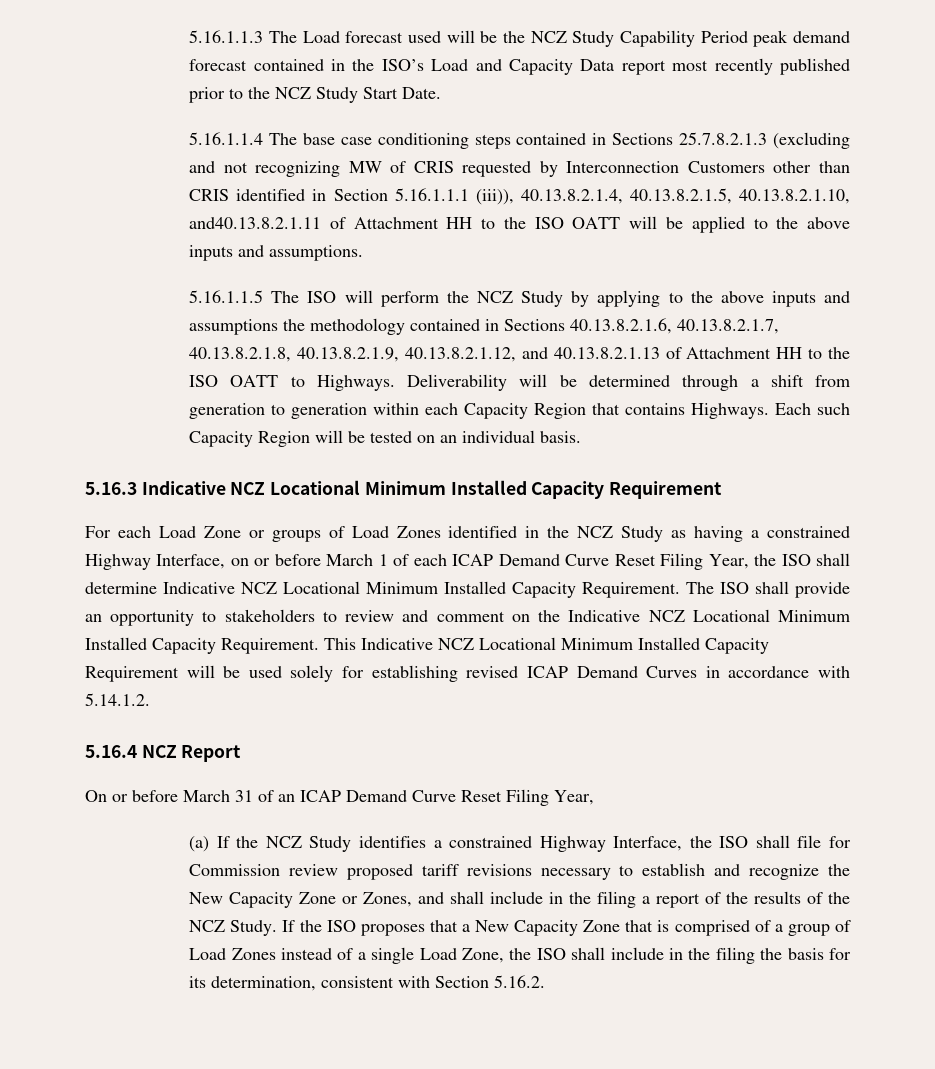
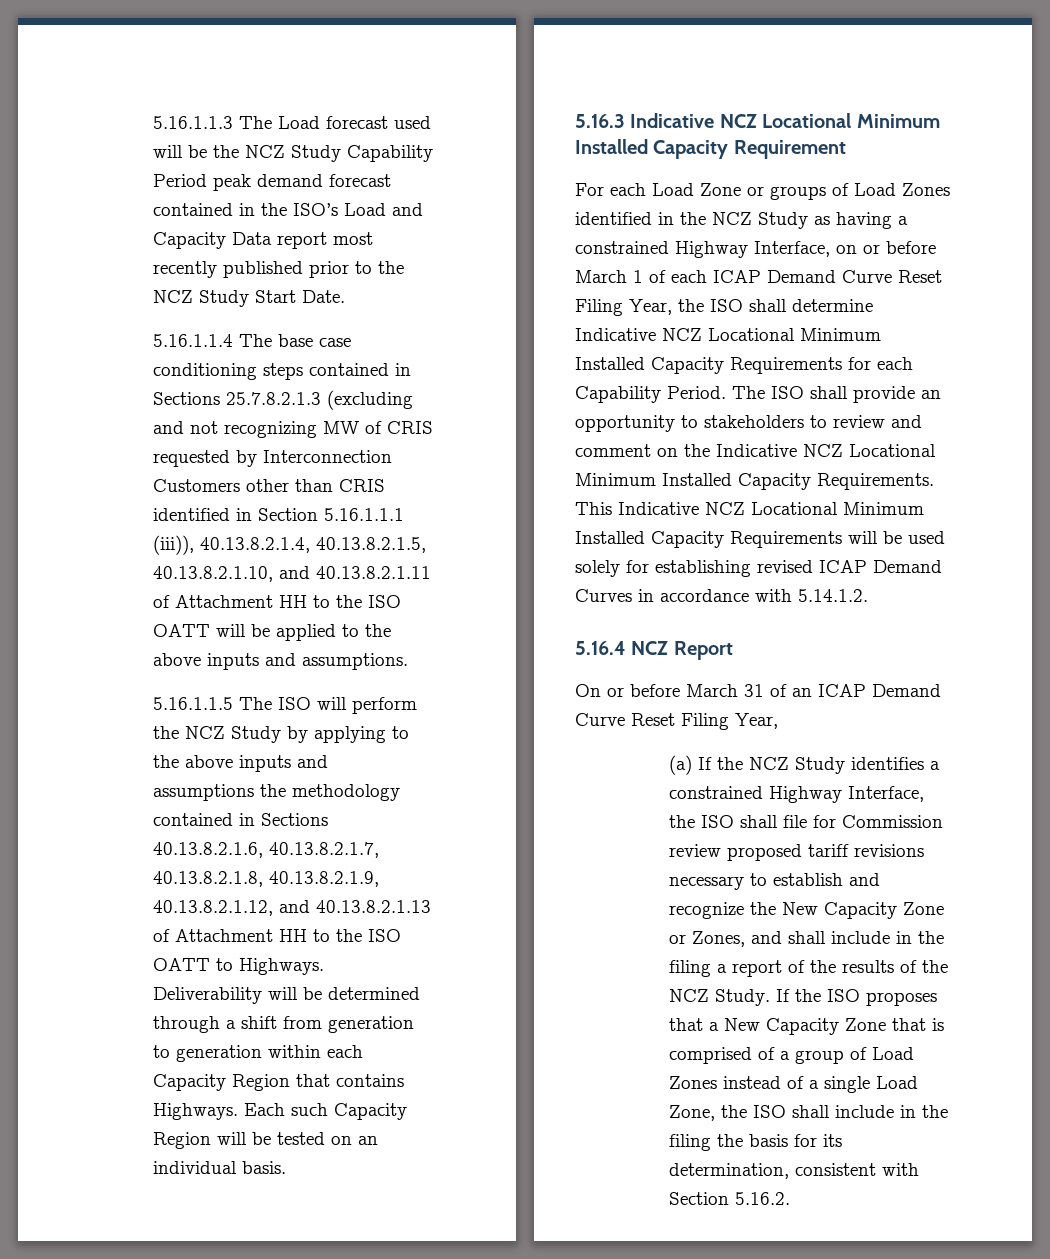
- 5.16.1.1.4 The base case conditioning steps contained in Sections 25.7.8.2.1.3 (excluding and not recognizing MW of CRIS requested by Interconnection Customers other than CRIS identified in Section 5.16.1.1.1 (iii)), 40.13.8.2.1.4, 40.13.8.2.1.5, 40.13.8.2.1.10, and40.13.8.2.1.11 of Attachment HH to the ISO OATT will be applied to the above inputs and assumptions.
+ 5.16.1.1.4 The base case conditioning steps contained in Sections 25.7.8.2.1.3 (excluding and not recognizing MW of CRIS requested by Interconnection Customers other than CRIS identified in Section 5.16.1.1.1 (iii)), 40.13.8.2.1.4, 40.13.8.2.1.5, 40.13.8.2.1.10, and 40.13.8.2.1.11 of Attachment HH to the ISO OATT will be applied to the above inputs and assumptions.
- For each Load Zone or groups of Load Zones identified in the NCZ Study as having a constrained Highway Interface, on or before March 1 of each ICAP Demand Curve Reset Filing Year, the ISO shall determine Indicative NCZ Locational Minimum Installed Capacity Requirement.
+ For each Load Zone or groups of Load Zones identified in the NCZ Study as having a constrained Highway Interface, on or before March 1 of each ICAP Demand Curve Reset Filing Year, the ISO shall determine Indicative NCZ Locational Minimum Installed Capacity Requirements for each Capability Period.
- The ISO shall provide an opportunity to stakeholders to review and comment on the Indicative NCZ Locational Minimum Installed Capacity Requirement.
+ The ISO shall provide an opportunity to stakeholders to review and comment on the Indicative NCZ Locational Minimum Installed Capacity Requirements.
- This Indicative NCZ Locational Minimum Installed Capacity Requirement will be used solely for establishing revised ICAP Demand Curves in accordance with 5.14.1.2.
+ This Indicative NCZ Locational Minimum Installed Capacity Requirements will be used solely for establishing revised ICAP Demand Curves in accordance with 5.14.1.2.

